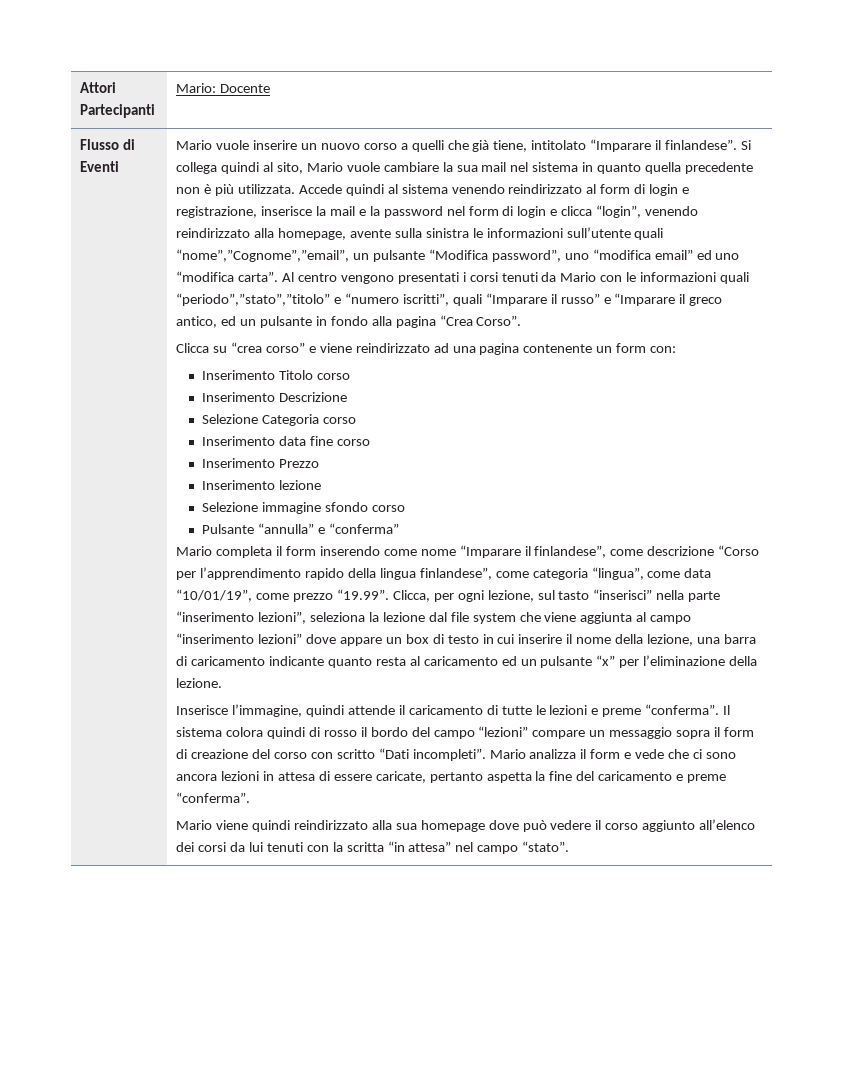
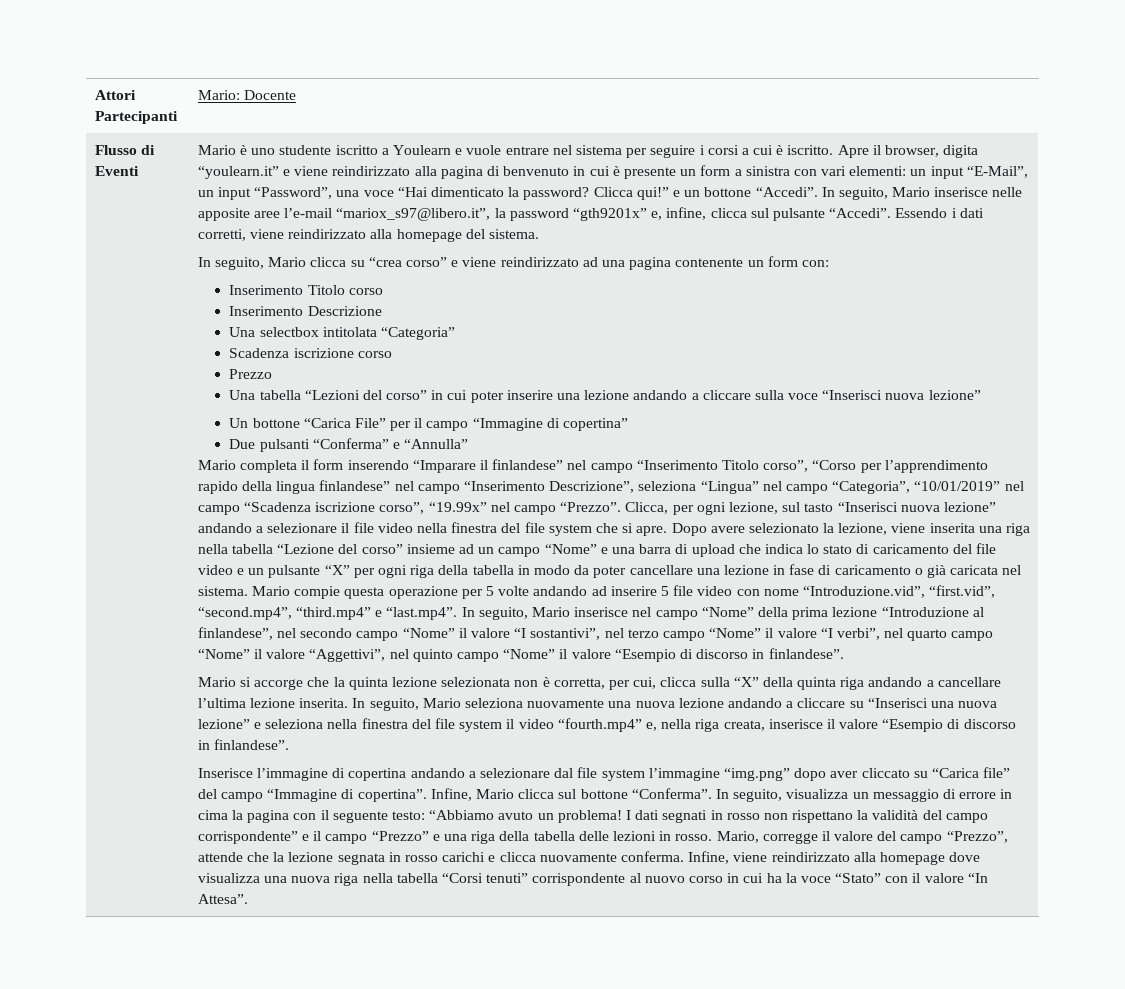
- Mario vuole inserire un nuovo corso a quelli che già tiene, intitolato “Imparare il finlandese”. Si collega quindi al sito, Mario vuole cambiare la sua mail nel sistema in quanto quella precedente non è più utilizzata. Accede quindi al sistema venendo reindirizzato al form di login e registrazione, inserisce la mail e la password nel form di login e clicca “login”, venendo reindirizzato alla homepage, avente sulla sinistra le informazioni sull’utente quali “nome”,”Cognome”,”email”, un pulsante “Modifica password”, uno “modifica email” ed uno “modifica carta”. Al centro vengono presentati i corsi tenuti da Mario con le informazioni quali “periodo”,”stato”,”titolo” e “numero iscritti”, quali “Imparare il russo” e “Imparare il greco antico, ed un pulsante in fondo alla pagina “Crea Corso”.
- Clicca su “crea corso” e viene reindirizzato ad una pagina contenente un form con:
+ Mario è uno studente iscritto a Youlearn e vuole entrare nel sistema per seguire i corsi a cui è iscritto. Apre il browser, digita “youlearn.it” e viene reindirizzato alla pagina di benvenuto in cui è presente un form a sinistra con vari elementi: un input “E-Mail”, un input “Password”, una voce “Hai dimenticato la password? Clicca qui!” e un bottone “Accedi”. In seguito, Mario inserisce nelle apposite aree l’e-mail “mariox_s97@libero.it”, la password “gth9201x” e, infine, clicca sul pulsante “Accedi”. Essendo i dati corretti, viene reindirizzato alla homepage del sistema.
+ In seguito, Mario clicca su “crea corso” e viene reindirizzato ad una pagina contenente un form con:
- Selezione Categoria corso
- Inserimento data fine corso
- Inserimento Prezzo
- Inserimento lezione
- Selezione immagine sfondo corso
- Pulsante “annulla” e “conferma”
+ Una selectbox intitolata “Categoria”
+ Scadenza iscrizione corso
+ Prezzo
+ Una tabella “Lezioni del corso” in cui poter inserire una lezione andando a cliccare sulla voce “Inserisci nuova lezione”
+ Un bottone “Carica File” per il campo “Immagine di copertina”
+ Due pulsanti “Conferma” e “Annulla”
- Mario completa il form inserendo come nome “Imparare il finlandese”, come descrizione “Corso per l’apprendimento rapido della lingua finlandese”, come categoria “lingua”, come data “10/01/19”, come prezzo “19.99”. Clicca, per ogni lezione, sul tasto “inserisci” nella parte “inserimento lezioni”, seleziona la lezione dal file system che viene aggiunta al campo “inserimento lezioni” dove appare un box di testo in cui inserire il nome della lezione, una barra di caricamento indicante quanto resta al caricamento ed un pulsante “x” per l’eliminazione della lezione.
- Inserisce l’immagine, quindi attende il caricamento di tutte le lezioni e preme “conferma”. Il sistema colora quindi di rosso il bordo del campo “lezioni” compare un messaggio sopra il form di creazione del corso con scritto “Dati incompleti”. Mario analizza il form e vede che ci sono ancora lezioni in attesa di essere caricate, pertanto aspetta la fine del caricamento e preme “conferma”.
- Mario viene quindi reindirizzato alla sua homepage dove può vedere il corso aggiunto all’elenco dei corsi da lui tenuti con la scritta “in attesa” nel campo “stato”.
+ Mario completa il form inserendo “Imparare il finlandese” nel campo “Inserimento Titolo corso”, “Corso per l’apprendimento rapido della lingua finlandese” nel campo “Inserimento Descrizione”, seleziona “Lingua” nel campo “Categoria”, “10/01/2019” nel campo “Scadenza iscrizione corso”, “19.99x” nel campo “Prezzo”. Clicca, per ogni lezione, sul tasto “Inserisci nuova lezione” andando a selezionare il file video nella finestra del file system che si apre. Dopo avere selezionato la lezione, viene inserita una riga nella tabella “Lezione del corso” insieme ad un campo “Nome” e una barra di upload che indica lo stato di caricamento del file video e un pulsante “X” per ogni riga della tabella in modo da poter cancellare una lezione in fase di caricamento o già caricata nel sistema. Mario compie questa operazione per 5 volte andando ad inserire 5 file video con nome “Introduzione.vid”, “first.vid”, “second.mp4”, “third.mp4” e “last.mp4”. In seguito, Mario inserisce nel campo “Nome” della prima lezione “Introduzione al finlandese”, nel secondo campo “Nome” il valore “I sostantivi”, nel terzo campo “Nome” il valore “I verbi”, nel quarto campo “Nome” il valore “Aggettivi”, nel quinto campo “Nome” il valore “Esempio di discorso in finlandese”.
+ Mario si accorge che la quinta lezione selezionata non è corretta, per cui, clicca sulla “X” della quinta riga andando a cancellare l’ultima lezione inserita. In seguito, Mario seleziona nuovamente una nuova lezione andando a cliccare su “Inserisci una nuova lezione” e seleziona nella finestra del file system il video “fourth.mp4” e, nella riga creata, inserisce il valore “Esempio di discorso in finlandese”.
+ Inserisce l’immagine di copertina andando a selezionare dal file system l’immagine “img.png” dopo aver cliccato su “Carica file” del campo “Immagine di copertina”. Infine, Mario clicca sul bottone “Conferma”. In seguito, visualizza un messaggio di errore in cima la pagina con il seguente testo: “Abbiamo avuto un problema! I dati segnati in rosso non rispettano la validità del campo corrispondente” e il campo “Prezzo” e una riga della tabella delle lezioni in rosso. Mario, corregge il valore del campo “Prezzo”, attende che la lezione segnata in rosso carichi e clicca nuovamente conferma. Infine, viene reindirizzato alla homepage dove visualizza una nuova riga nella tabella “Corsi tenuti” corrispondente al nuovo corso in cui ha la voce “Stato” con il valore “In Attesa”.

